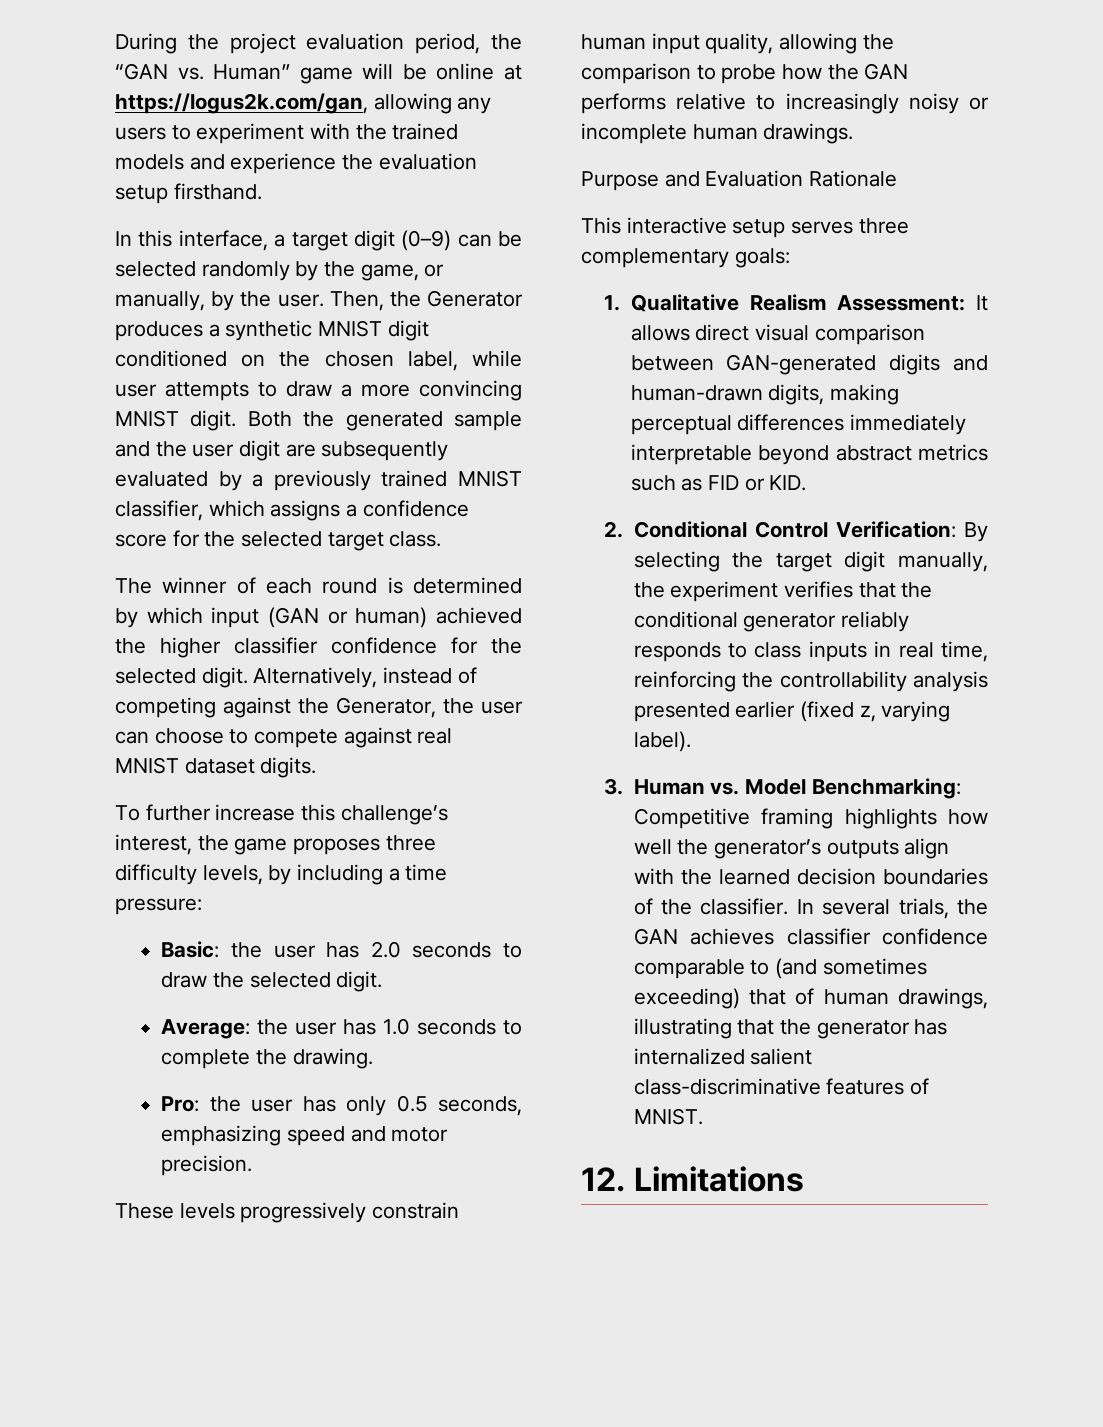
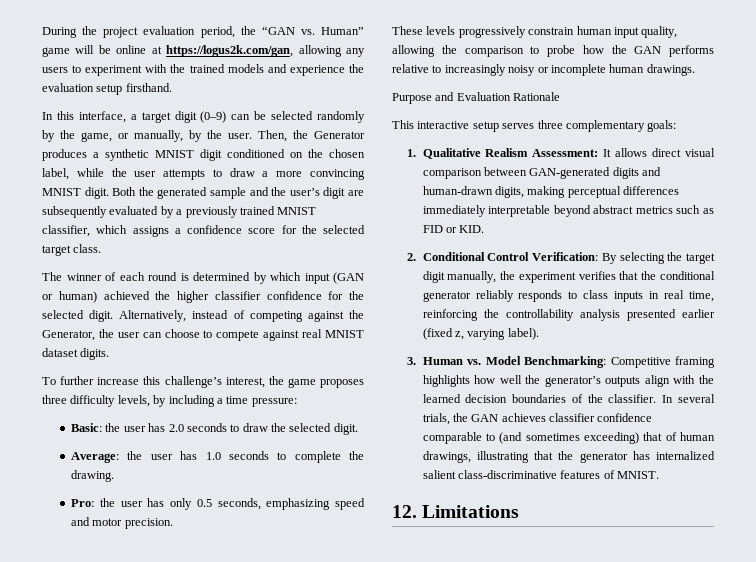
- Then, the Generator produces a synthetic MNIST digit conditioned on the chosen label, while user attempts to draw a more convincing MNIST digit.
+ Then, the Generator produces a synthetic MNIST digit conditioned on the chosen label, while the user attempts to draw a more convincing MNIST digit.
- Both the generated sample and the user digit are subsequently evaluated by a previously trained MNIST classifier, which assigns a confidence score for the selected target class.
+ Both the generated sample and the user’s digit are subsequently evaluated by a previously trained MNIST classifier, which assigns a confidence score for the selected target class.

